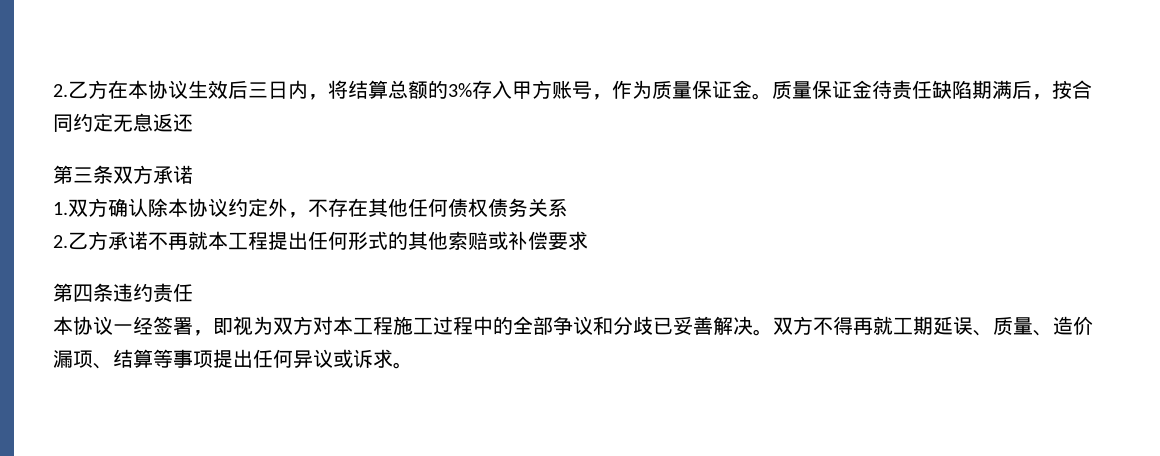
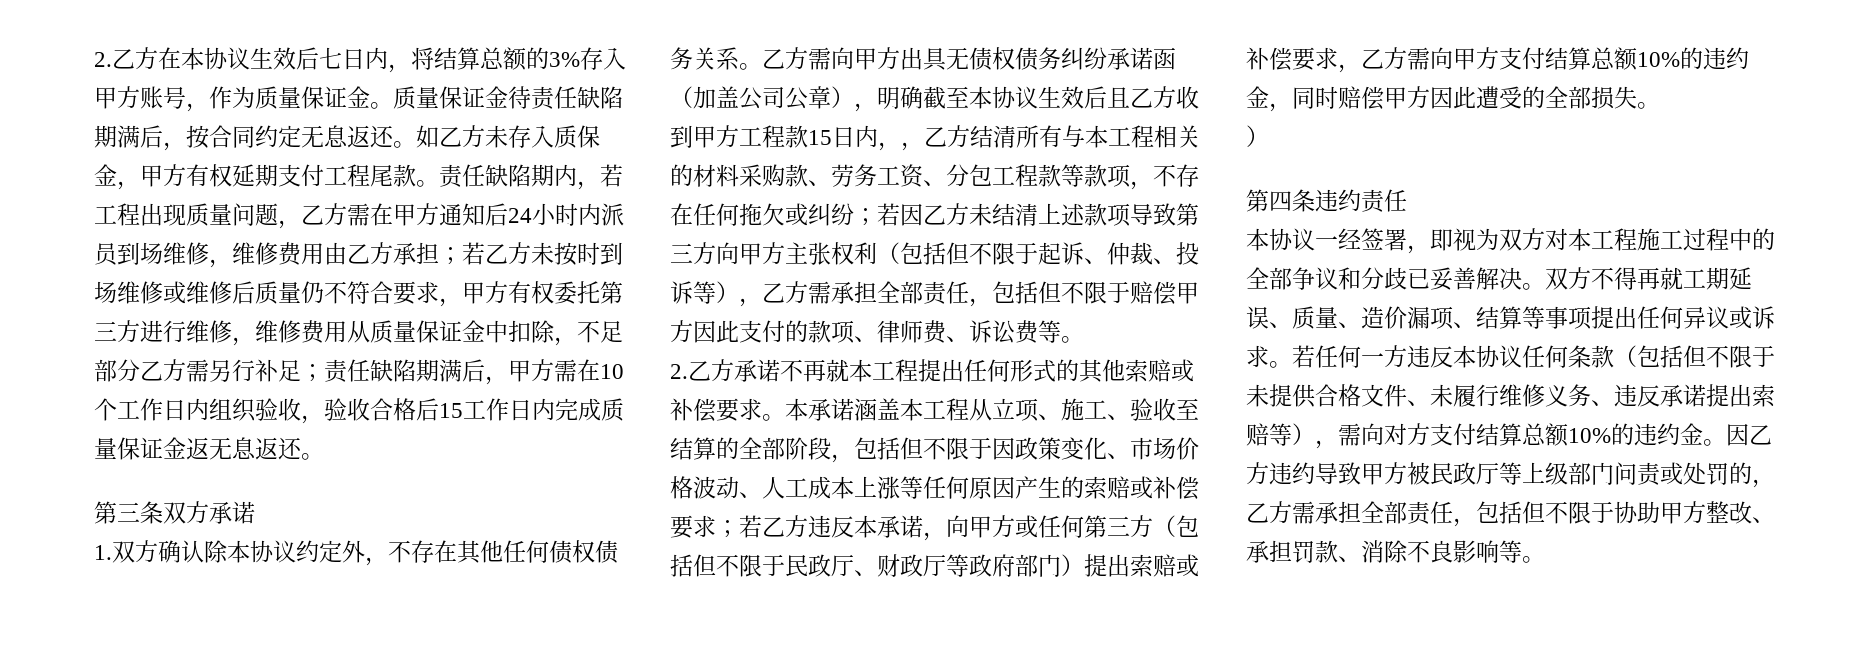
- 2.乙方在本协议生效后三日内，将结算总额的3%存入甲方账号，作为质量保证金。
+ 2.乙方在本协议生效后七日内，将结算总额的3%存入甲方账号，作为质量保证金。
- 质量保证金待责任缺陷期满后，按合同约定无息返还
+ 质量保证金待责任缺陷期满后，按合同约定无息返还。如乙方未存入质保金，甲方有权延期支付工程尾款。责任缺陷期内，若工程出现质量问题，乙方需在甲方通知后24小时内派员到场维修，维修费用由乙方承担；若乙方未按时到场维修或维修后质量仍不符合要求，甲方有权委托第三方进行维修，维修费用从质量保证金中扣除，不足部分乙方需另行补足；责任缺陷期满后，甲方需在10个工作日内组织验收，验收合格后15工作日内完成质量保证金返无息返还。
- 1.双方确认除本协议约定外，不存在其他任何债权债务关系
+ 1.双方确认除本协议约定外，不存在其他任何债权债务关系。乙方需向甲方出具无债权债务纠纷承诺函（加盖公司公章），明确截至本协议生效后且乙方收到甲方工程款15日内，，乙方结清所有与本工程相关的材料采购款、劳务工资、分包工程款等款项，不存在任何拖欠或纠纷；若因乙方未结清上述款项导致第三方向甲方主张权利（包括但不限于起诉、仲裁、投诉等），乙方需承担全部责任，包括但不限于赔偿甲方因此支付的款项、律师费、诉讼费等。
- 2.乙方承诺不再就本工程提出任何形式的其他索赔或补偿要求
+ 2.乙方承诺不再就本工程提出任何形式的其他索赔或补偿要求。本承诺涵盖本工程从立项、施工、验收至结算的全部阶段，包括但不限于因政策变化、市场价格波动、人工成本上涨等任何原因产生的索赔或补偿要求；若乙方违反本承诺，向甲方或任何第三方（包括但不限于民政厅、财政厅等政府部门）提出索赔或补偿要求，乙方需向甲方支付结算总额10%的违约金，同时赔偿甲方因此遭受的全部损失。
+ ）
+ 若任何一方违反本协议任何条款（包括但不限于未提供合格文件、未履行维修义务、违反承诺提出索赔等），需向对方支付结算总额10%的违约金。因乙方违约导致甲方被民政厅等上级部门问责或处罚的，乙方需承担全部责任，包括但不限于协助甲方整改、承担罚款、消除不良影响等。

